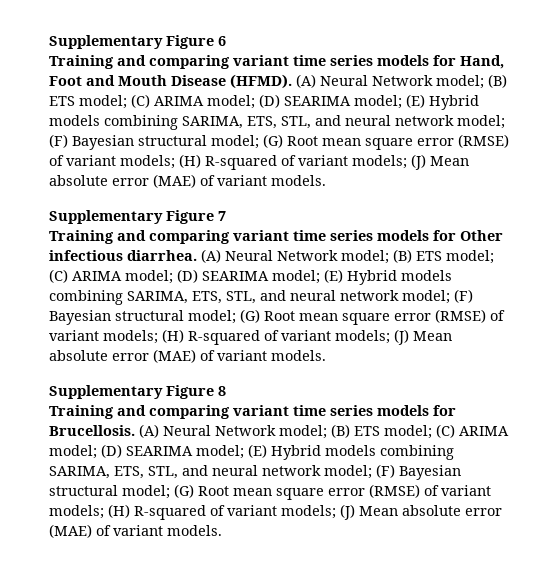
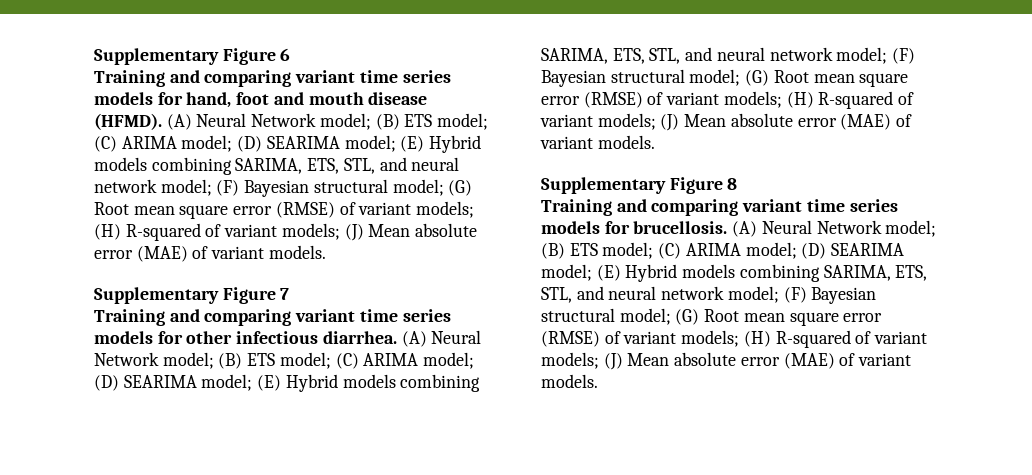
- Training and comparing variant time series models for Hand, Foot and Mouth Disease (HFMD).
+ Training and comparing variant time series models for hand, foot and mouth disease (HFMD).
- Training and comparing variant time series models for Other infectious diarrhea.
+ Training and comparing variant time series models for other infectious diarrhea.
- Training and comparing variant time series models for Brucellosis.
+ Training and comparing variant time series models for brucellosis.

